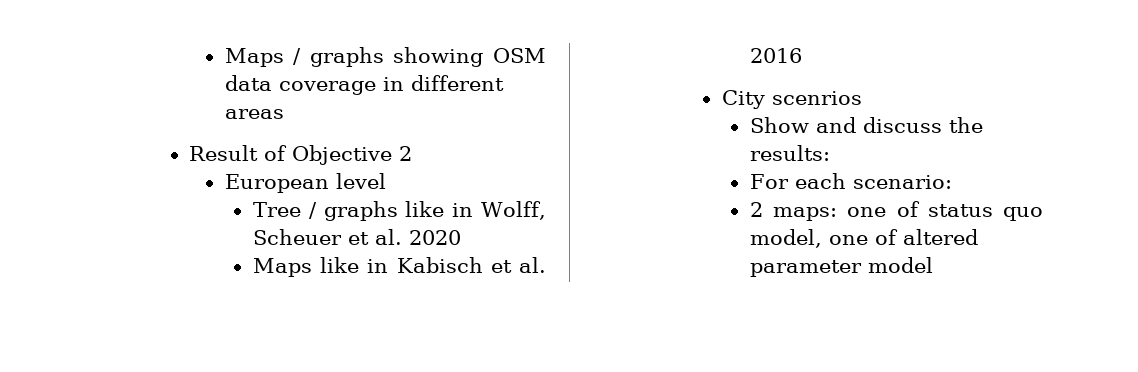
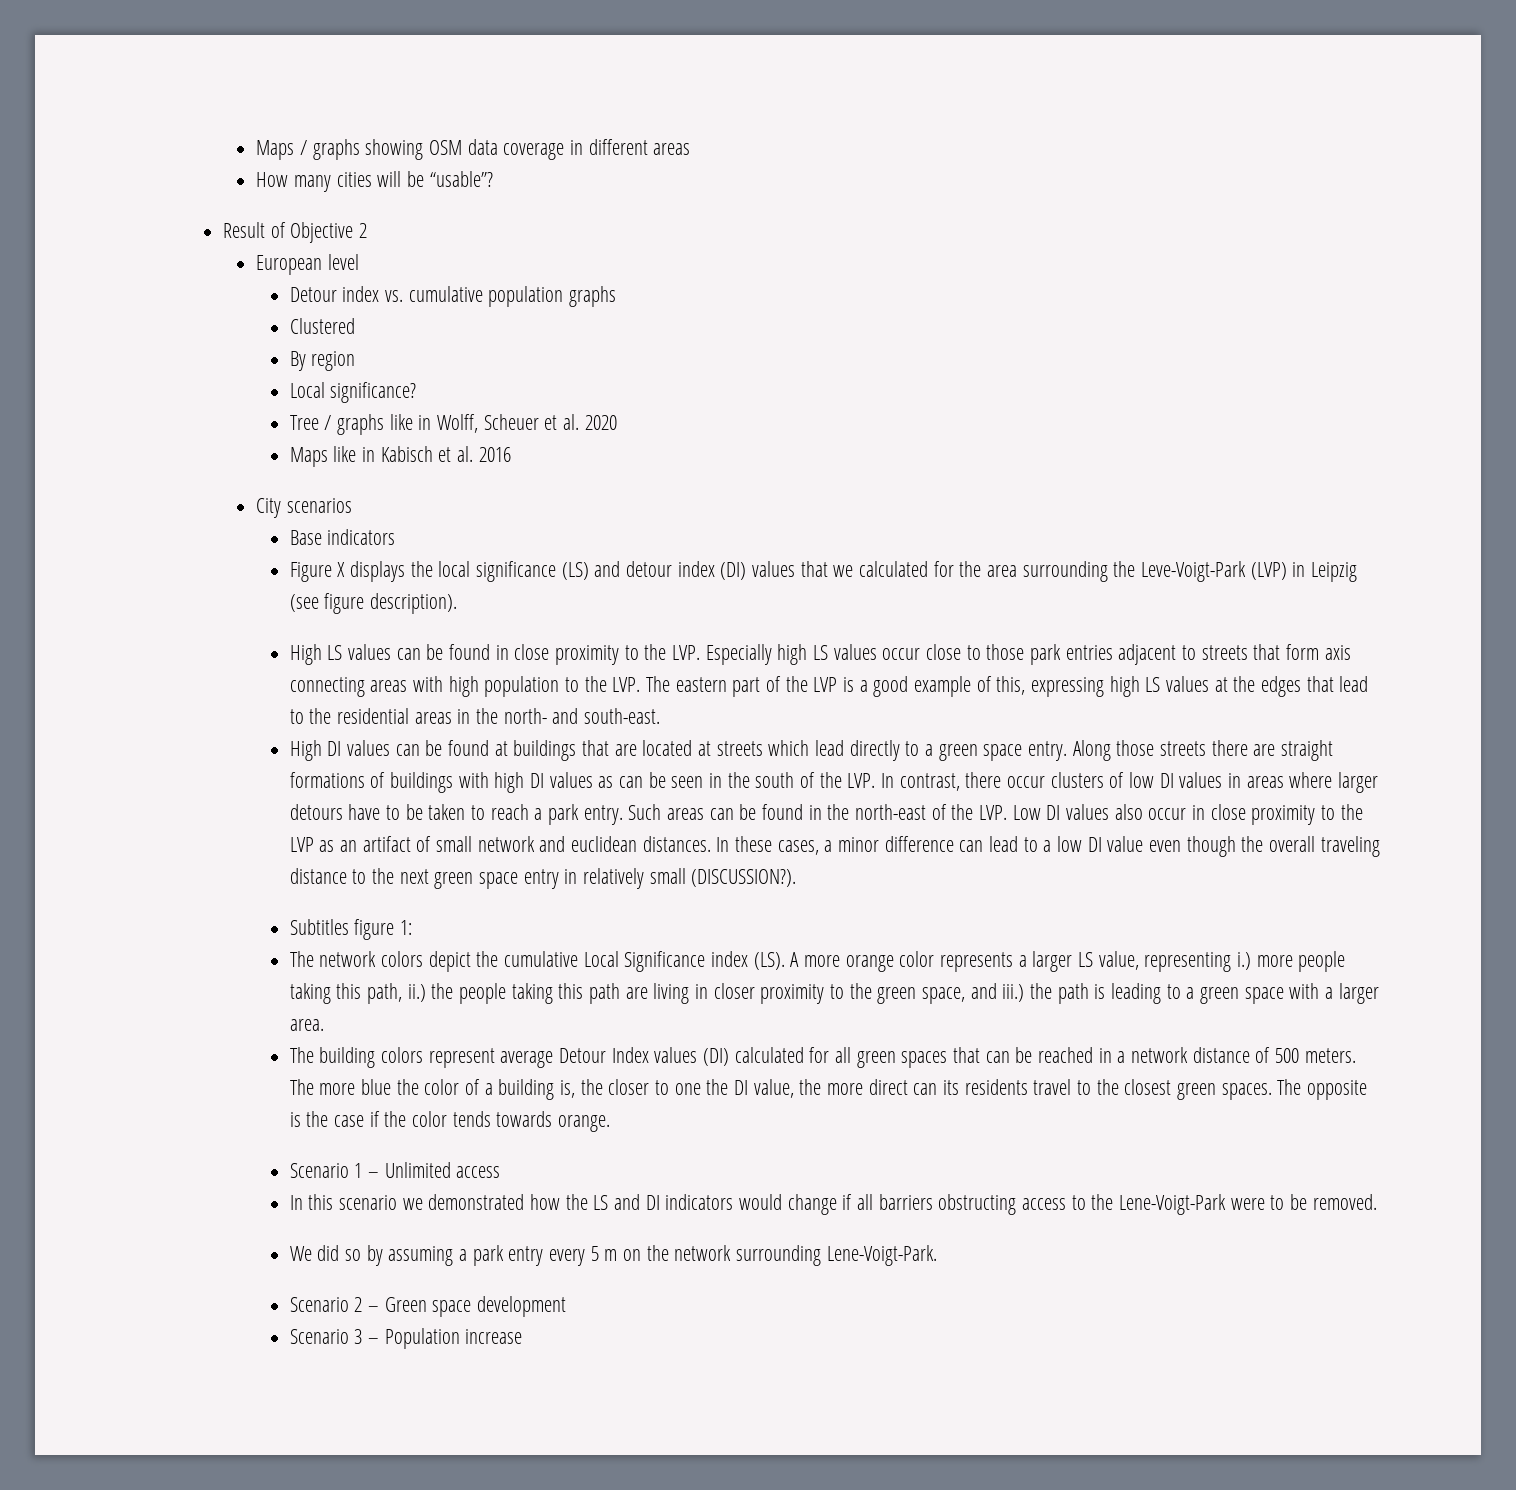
+ How many cities will be “usable”?
+ Detour index vs. cumulative population graphs
+ Clustered
+ By region
+ Local significance?
- City scenrios
- Show and discuss the results:
- For each scenario:
- 2 maps: one of status quo model, one of altered parameter model
+ City scenarios
+ Base indicators
+ Figure X displays the local significance (LS) and detour index (DI) values that we calculated for the area surrounding the Leve-Voigt-Park (LVP) in Leipzig (see figure description).
+ High LS values can be found in close proximity to the LVP. Especially high LS values occur close to those park entries adjacent to streets that form axis connecting areas with high population to the LVP. The eastern part of the LVP is a good example of this, expressing high LS values at the edges that lead to the residential areas in the north- and south-east.
+ High DI values can be found at buildings that are located at streets which lead directly to a green space entry. Along those streets there are straight formations of buildings with high DI values as can be seen in the south of the LVP. In contrast, there occur clusters of low DI values in areas where larger detours have to be taken to reach a park entry. Such areas can be found in the north-east of the LVP. Low DI values also occur in close proximity to the LVP as an artifact of small network and euclidean distances. In these cases, a minor difference can lead to a low DI value even though the overall traveling distance to the next green space entry in relatively small (DISCUSSION?).
+ Subtitles figure 1:
+ The network colors depict the cumulative Local Significance index (LS). A more orange color represents a larger LS value, representing i.) more people taking this path, ii.) the people taking this path are living in closer proximity to the green space, and iii.) the path is leading to a green space with a larger area.
+ The building colors represent average Detour Index values (DI) calculated for all green spaces that can be reached in a network distance of 500 meters. The more blue the color of a building is, the closer to one the DI value, the more direct can its residents travel to the closest green spaces. The opposite is the case if the color tends towards orange.
+ Scenario 1 – Unlimited access
+ In this scenario we demonstrated how the LS and DI indicators would change if all barriers obstructing access to the Lene-Voigt-Park were to be removed.
+ We did so by assuming a park entry every 5 m on the network surrounding Lene-Voigt-Park.
+ Scenario 2 – Green space development
+ Scenario 3 – Population increase

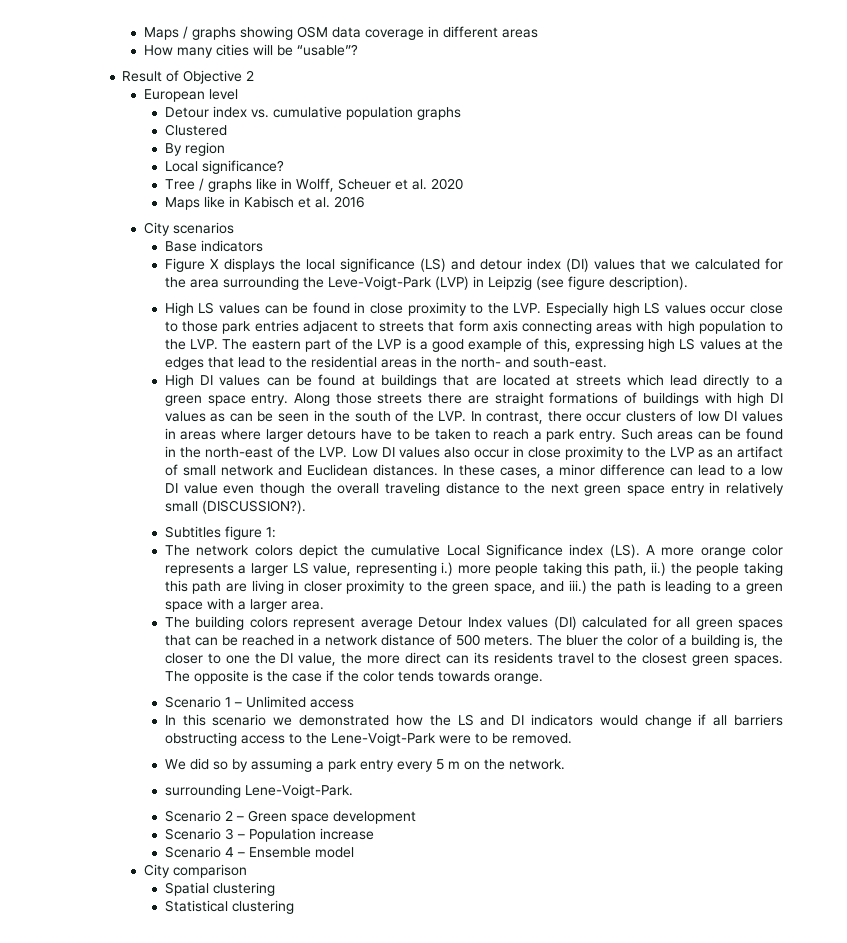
- Such areas can be found in the north-east of the LVP. Low DI values also occur in close proximity to the LVP as an artifact of small network and euclidean distances.
+ Such areas can be found in the north-east of the LVP. Low DI values also occur in close proximity to the LVP as an artifact of small network and Euclidean distances.
- The more blue the color of a building is, the closer to one the DI value, the more direct can its residents travel to the closest green spaces.
+ The bluer the color of a building is, the closer to one the DI value, the more direct can its residents travel to the closest green spaces.
- We did so by assuming a park entry every 5 m on the network surrounding Lene-Voigt-Park.
+ We did so by assuming a park entry every 5 m on the network.
+ surrounding Lene-Voigt-Park.
+ Scenario 4 – Ensemble model
+ City comparison
+ Spatial clustering
+ Statistical clustering

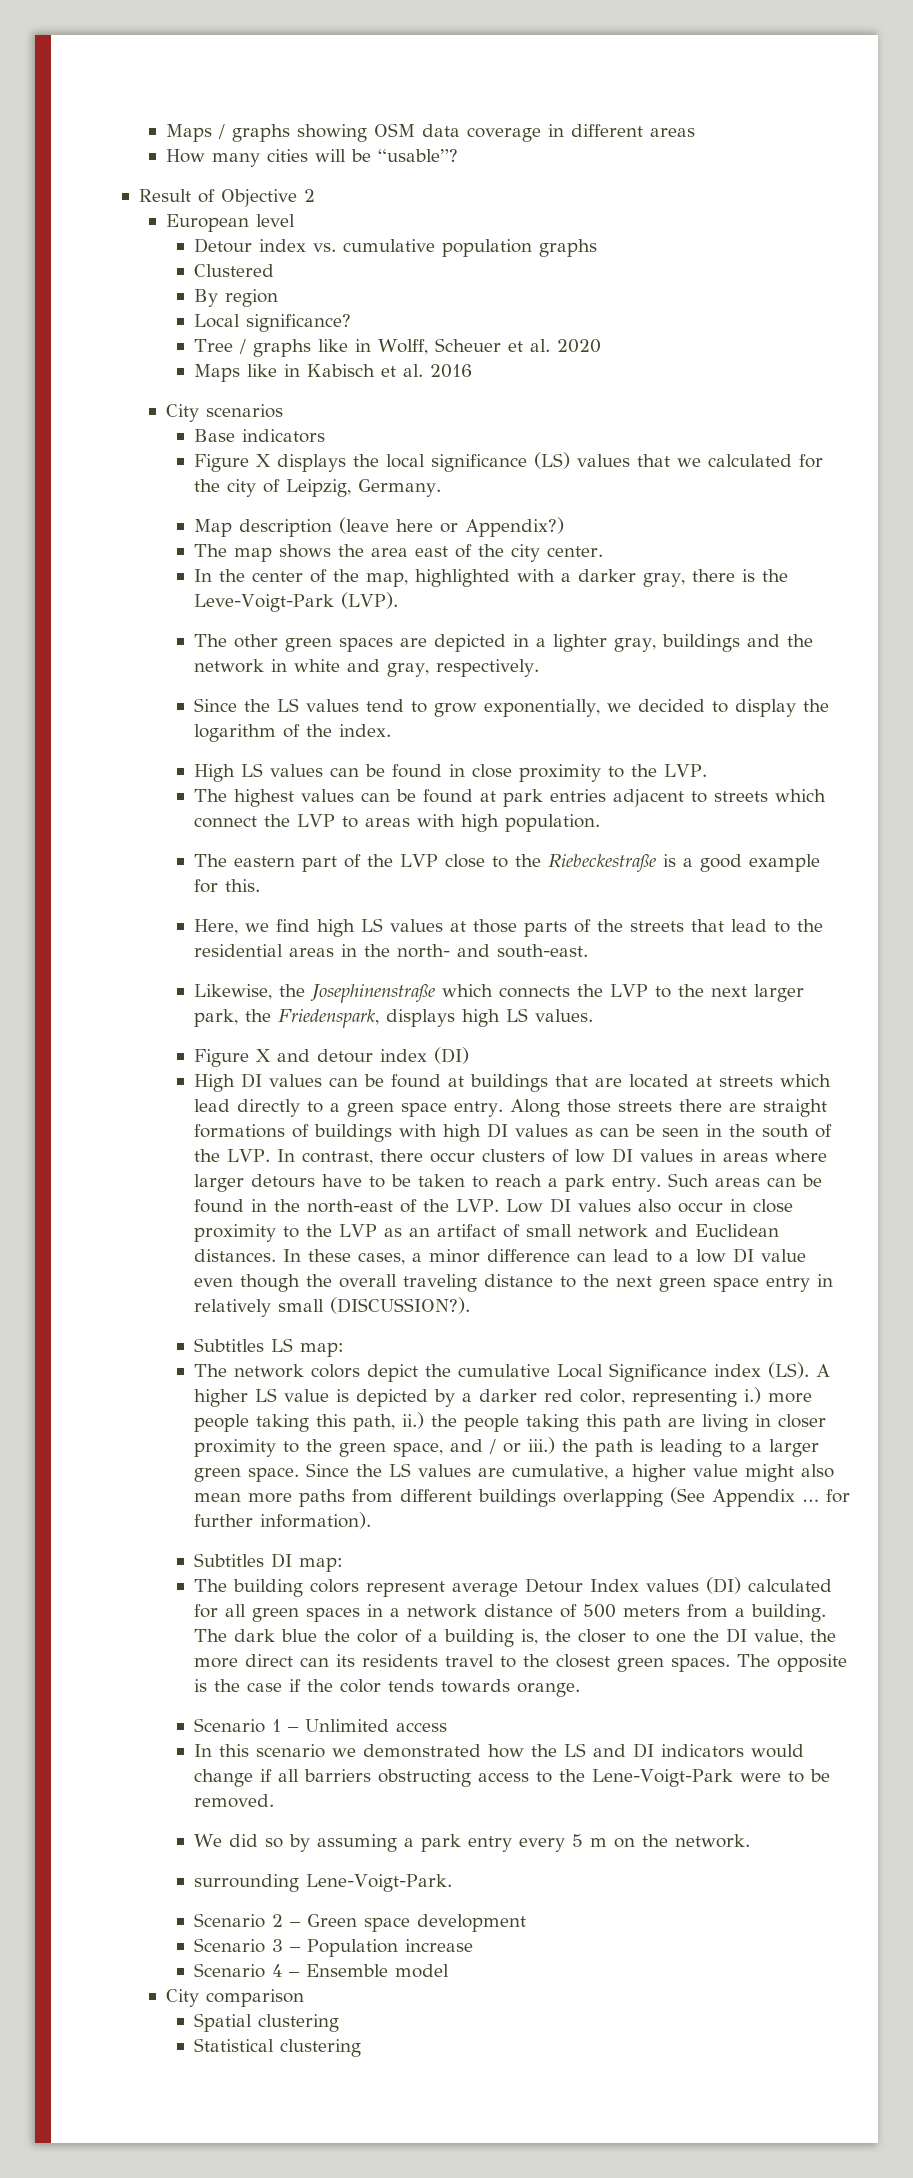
- Figure X displays the local significance (LS) and detour index (DI) values that we calculated for the area surrounding the Leve-Voigt-Park (LVP) in Leipzig (see figure description).
+ Figure X displays the local significance (LS) values that we calculated for the city of Leipzig, Germany.
+ Map description (leave here or Appendix?)
+ The map shows the area east of the city center.
+ In the center of the map, highlighted with a darker gray, there is the Leve-Voigt-Park (LVP).
+ The other green spaces are depicted in a lighter gray, buildings and the network in white and gray, respectively.
+ Since the LS values tend to grow exponentially, we decided to display the logarithm of the index.
- High LS values can be found in close proximity to the LVP. Especially high LS values occur close to those park entries adjacent to streets that form axis connecting areas with high population to the LVP. The eastern part of the LVP is a good example of this, expressing high LS values at the edges that lead to the residential areas in the north- and south-east.
+ High LS values can be found in close proximity to the LVP.
+ The highest values can be found at park entries adjacent to streets which connect the LVP to areas with high population.
+ The eastern part of the LVP close to the Riebeckestraße is a good example for this.
+ Here, we find high LS values at those parts of the streets that lead to the residential areas in the north- and south-east.
+ Likewise, the Josephinenstraße which connects the LVP to the next larger park, the Friedenspark, displays high LS values.
+ Figure X and detour index (DI)
- Subtitles figure 1:
+ Subtitles LS map:
- The network colors depict the cumulative Local Significance index (LS). A more orange color represents a larger LS value, representing i.) more people taking this path, ii.) the people taking this path are living in closer proximity to the green space, and iii.) the path is leading to a green space with a larger area.
+ The network colors depict the cumulative Local Significance index (LS). A higher LS value is depicted by a darker red color, representing i.) more people taking this path, ii.) the people taking this path are living in closer proximity to the green space, and / or iii.) the path is leading to a larger green space. Since the LS values are cumulative, a higher value might also mean more paths from different buildings overlapping (See Appendix … for further information).
+ Subtitles DI map:
- The building colors represent average Detour Index values (DI) calculated for all green spaces that can be reached in a network distance of 500 meters. The bluer the color of a building is, the closer to one the DI value, the more direct can its residents travel to the closest green spaces.
+ The building colors represent average Detour Index values (DI) calculated for all green spaces in a network distance of 500 meters from a building. The dark blue the color of a building is, the closer to one the DI value, the more direct can its residents travel to the closest green spaces.

